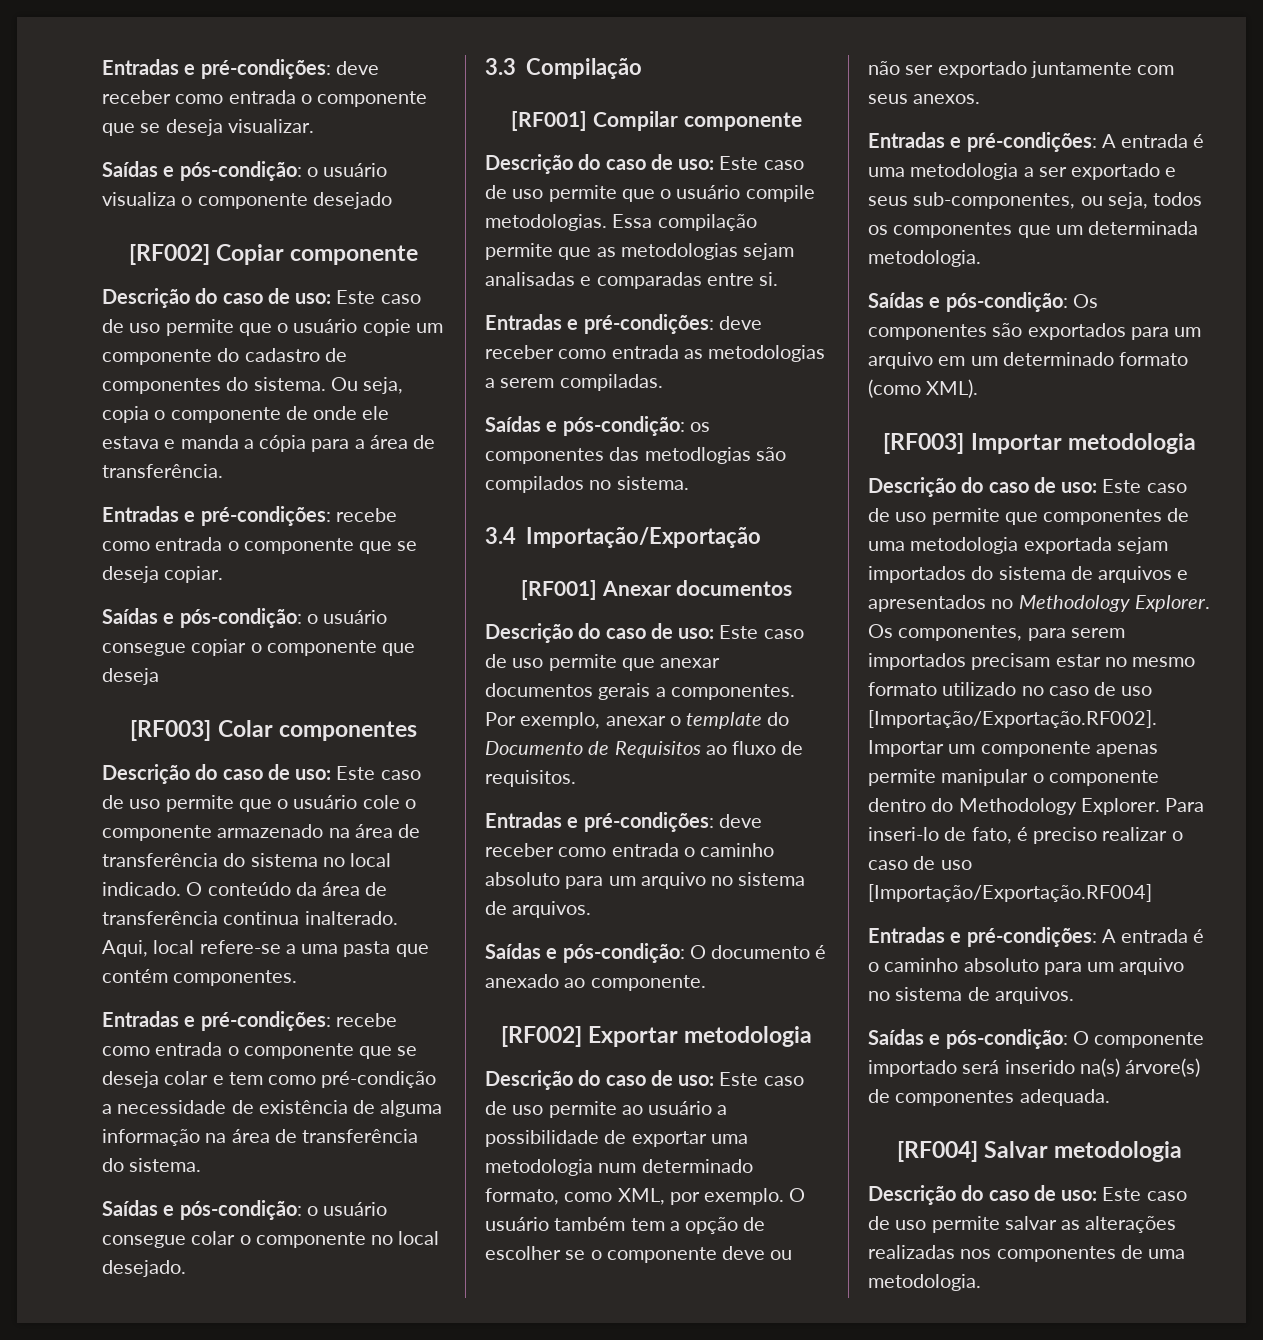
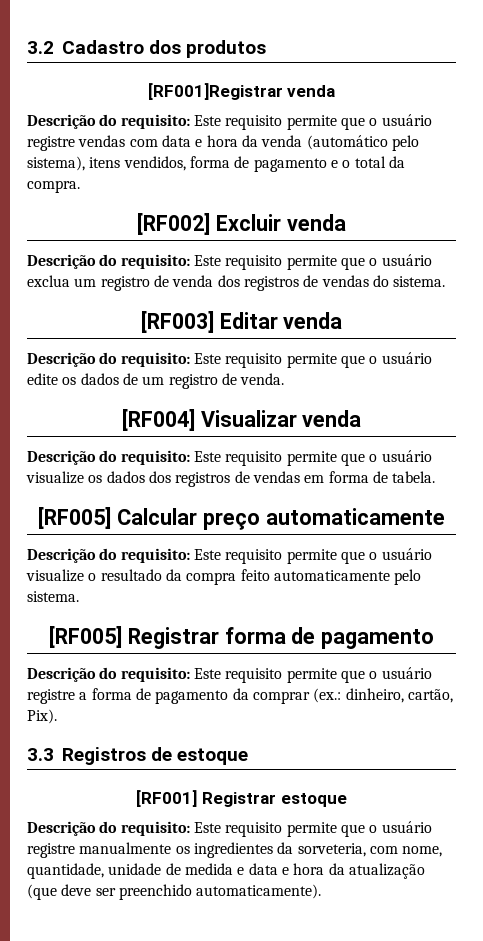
- Entradas e pré-condições: deve receber como entrada o componente que se deseja visualizar.
- Saídas e pós-condição: o usuário visualiza o componente desejado
- [RF002] Copiar componente
- Descrição do caso de uso: Este caso de uso permite que o usuário copie um componente do cadastro de componentes do sistema. Ou seja, copia o componente de onde ele estava e manda a cópia para a área de transferência.
- Entradas e pré-condições: recebe como entrada o componente que se deseja copiar.
- Saídas e pós-condição: o usuário consegue copiar o componente que deseja
- [RF003] Colar componentes
- Descrição do caso de uso: Este caso de uso permite que o usuário cole o componente armazenado na área de transferência do sistema no local indicado. O conteúdo da área de transferência continua inalterado. Aqui, local refere-se a uma pasta que contém componentes.
- Entradas e pré-condições: recebe como entrada o componente que se deseja colar e tem como pré-condição a necessidade de existência de alguma informação na área de transferência do sistema.
- Saídas e pós-condição: o usuário consegue colar o componente no local desejado.
- 3.3 Compilação
- [RF001] Compilar componente
- Descrição do caso de uso: Este caso de uso permite que o usuário compile metodologias. Essa compilação permite que as metodologias sejam analisadas e comparadas entre si.
- Entradas e pré-condições: deve receber como entrada as metodologias a serem compiladas.
- Saídas e pós-condição: os componentes das metodlogias são compilados no sistema.
- 3.4 Importação/Exportação
- [RF001] Anexar documentos
- Descrição do caso de uso: Este caso de uso permite que anexar documentos gerais a componentes. Por exemplo, anexar o template do Documento de Requisitos ao fluxo de requisitos.
- Entradas e pré-condições: deve receber como entrada o caminho absoluto para um arquivo no sistema de arquivos.
- Saídas e pós-condição: O documento é anexado ao componente.
- [RF002] Exportar metodologia
- Descrição do caso de uso: Este caso de uso permite ao usuário a possibilidade de exportar uma metodologia num determinado formato, como XML, por exemplo. O usuário também tem a opção de escolher se o componente deve ou não ser exportado juntamente com seus anexos.
- Entradas e pré-condições: A entrada é uma metodologia a ser exportado e seus sub-componentes, ou seja, todos os componentes que um determinada metodologia.
- Saídas e pós-condição: Os componentes são exportados para um arquivo em um determinado formato (como XML).
- [RF003] Importar metodologia
- Descrição do caso de uso: Este caso de uso permite que componentes de uma metodologia exportada sejam importados do sistema de arquivos e apresentados no Methodology Explorer. Os componentes, para serem importados precisam estar no mesmo formato utilizado no caso de uso [Importação/Exportação.RF002]. Importar um componente apenas permite manipular o componente dentro do Methodology Explorer. Para inseri-lo de fato, é preciso realizar o caso de uso [Importação/Exportação.RF004]
- Entradas e pré-condições: A entrada é o caminho absoluto para um arquivo no sistema de arquivos.
- Saídas e pós-condição: O componente importado será inserido na(s) árvore(s) de componentes adequada.
- [RF004] Salvar metodologia
- Descrição do caso de uso: Este caso de uso permite salvar as alterações realizadas nos componentes de uma metodologia.
+ 3.2 Cadastro dos produtos
+ [RF001]Registrar venda
+ Descrição do requisito: Este requisito permite que o usuário registre vendas com data e hora da venda (automático pelo sistema), itens vendidos, forma de pagamento e o total da compra.
+ [RF002] Excluir venda
+ Descrição do requisito: Este requisito permite que o usuário exclua um registro de venda dos registros de vendas do sistema.
+ [RF003] Editar venda
+ Descrição do requisito: Este requisito permite que o usuário edite os dados de um registro de venda.
+ [RF004] Visualizar venda
+ Descrição do requisito: Este requisito permite que o usuário visualize os dados dos registros de vendas em forma de tabela.
+ [RF005] Calcular preço automaticamente
+ Descrição do requisito: Este requisito permite que o usuário visualize o resultado da compra feito automaticamente pelo sistema.
+ [RF005] Registrar forma de pagamento
+ Descrição do requisito: Este requisito permite que o usuário registre a forma de pagamento da comprar (ex.: dinheiro, cartão, Pix).
+ 3.3 Registros de estoque
+ [RF001] Registrar estoque
+ Descrição do requisito: Este requisito permite que o usuário registre manualmente os ingredientes da sorveteria, com nome, quantidade, unidade de medida e data e hora da atualização (que deve ser preenchido automaticamente).

